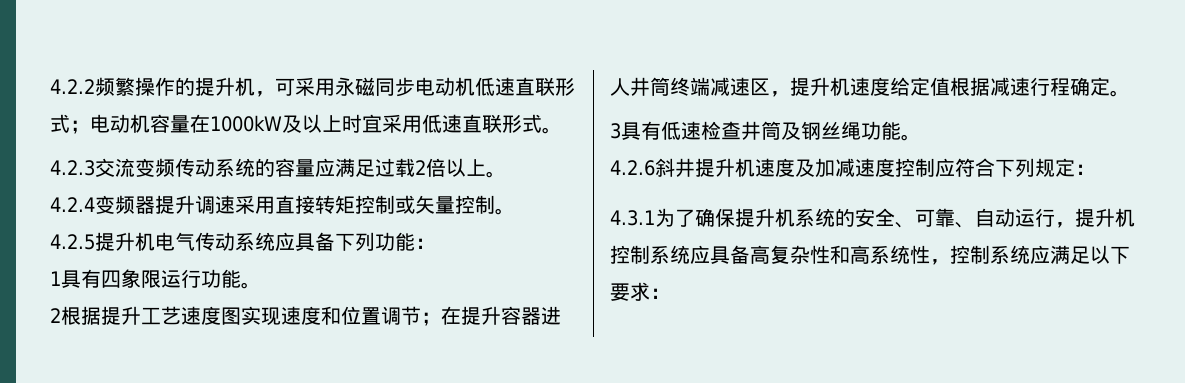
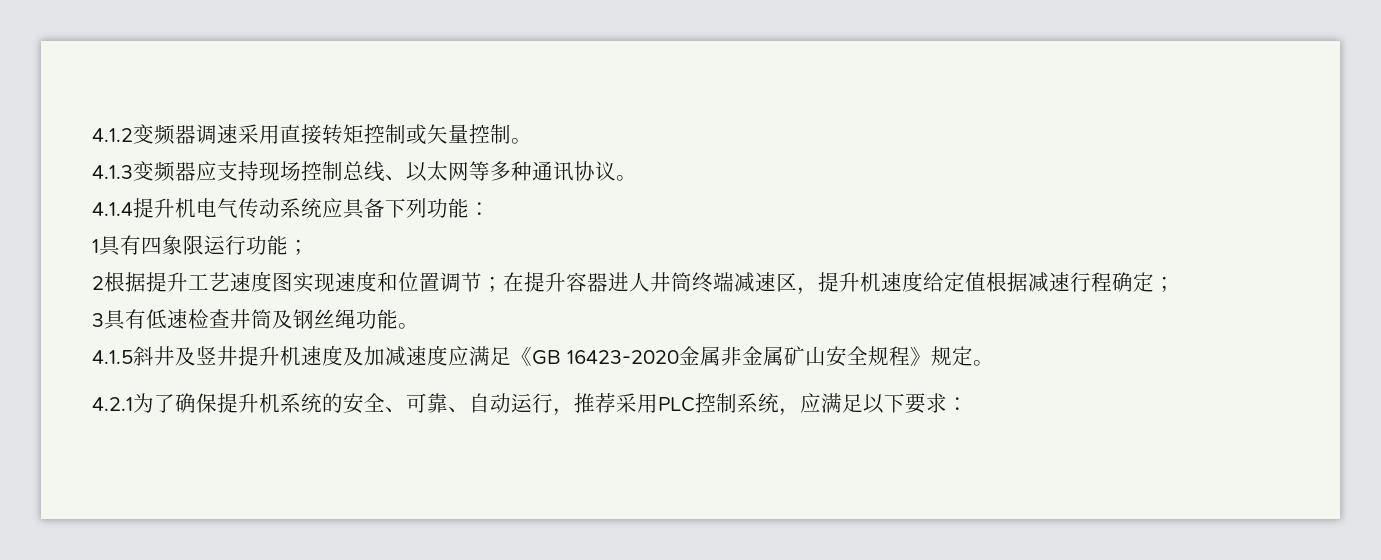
- 4.2.2频繁操作的提升机，可采用永磁同步电动机低速直联形式；电动机容量在1000kW及以上时宜采用低速直联形式。
- 4.2.3交流变频传动系统的容量应满足过载2倍以上。
- 4.2.4变频器提升调速采用直接转矩控制或矢量控制。
+ 4.1.2变频器调速采用直接转矩控制或矢量控制。
- 4.2.5提升机电气传动系统应具备下列功能：
+ 4.1.3变频器应支持现场控制总线、以太网等多种通讯协议。
+ 4.1.4提升机电气传动系统应具备下列功能：
- 1具有四象限运行功能。
+ 1具有四象限运行功能；
- 2根据提升工艺速度图实现速度和位置调节；在提升容器进人井筒终端减速区，提升机速度给定值根据减速行程确定。
+ 2根据提升工艺速度图实现速度和位置调节；在提升容器进人井筒终端减速区，提升机速度给定值根据减速行程确定；
- 4.2.6斜井提升机速度及加减速度控制应符合下列规定：
- 4.3.1为了确保提升机系统的安全、可靠、自动运行，提升机控制系统应具备高复杂性和高系统性，控制系统应满足以下要求：
+ 4.1.5斜井及竖井提升机速度及加减速度应满足《GB 16423-2020金属非金属矿山安全规程》规定。
+ 4.2.1为了确保提升机系统的安全、可靠、自动运行，推荐采用PLC控制系统，应满足以下要求：

